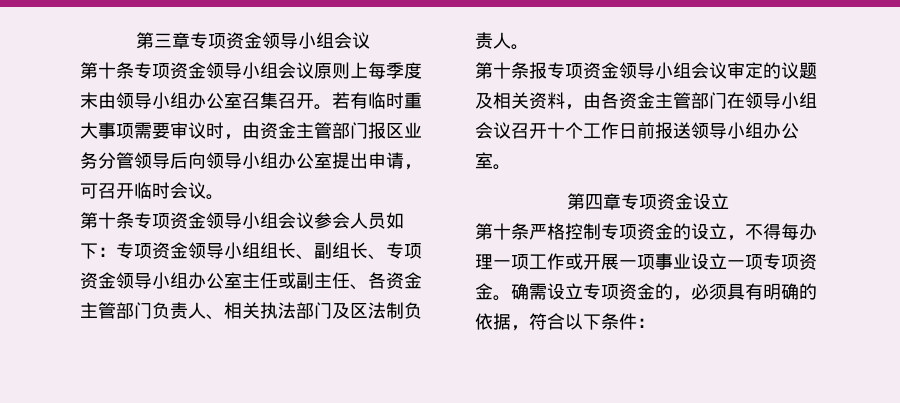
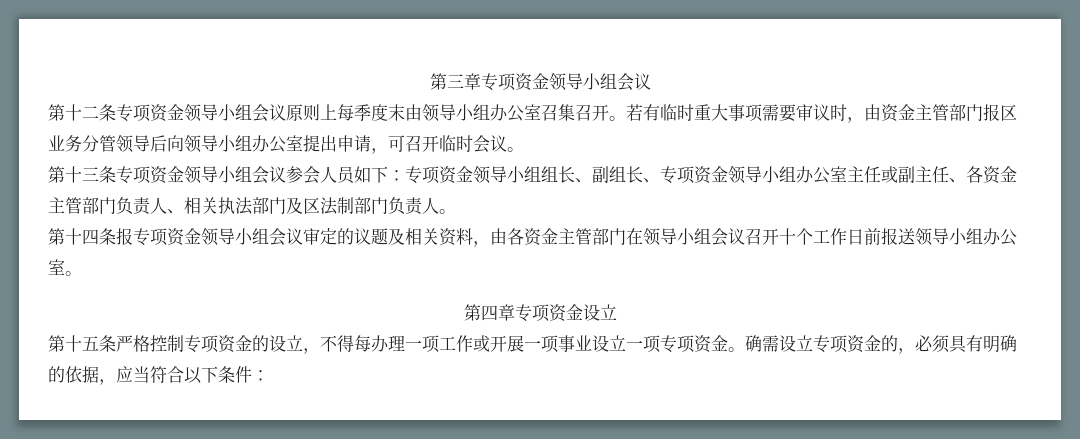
- 第十条专项资金领导小组会议原则上每季度末由领导小组办公室召集召开。
+ 第十二条专项资金领导小组会议原则上每季度末由领导小组办公室召集召开。
- 第十条专项资金领导小组会议参会人员如下：专项资金领导小组组长、副组长、专项资金领导小组办公室主任或副主任、各资金主管部门负责人、相关执法部门及区法制负责人。
+ 第十三条专项资金领导小组会议参会人员如下：专项资金领导小组组长、副组长、专项资金领导小组办公室主任或副主任、各资金主管部门负责人、相关执法部门及区法制部门负责人。
- 第十条报专项资金领导小组会议审定的议题及相关资料，由各资金主管部门在领导小组会议召开十个工作日前报送领导小组办公室。
+ 第十四条报专项资金领导小组会议审定的议题及相关资料，由各资金主管部门在领导小组会议召开十个工作日前报送领导小组办公室。
- 第十条严格控制专项资金的设立，不得每办理一项工作或开展一项事业设立一项专项资金。
+ 第十五条严格控制专项资金的设立，不得每办理一项工作或开展一项事业设立一项专项资金。
- 确需设立专项资金的，必须具有明确的依据，符合以下条件：
+ 确需设立专项资金的，必须具有明确的依据，应当符合以下条件：

